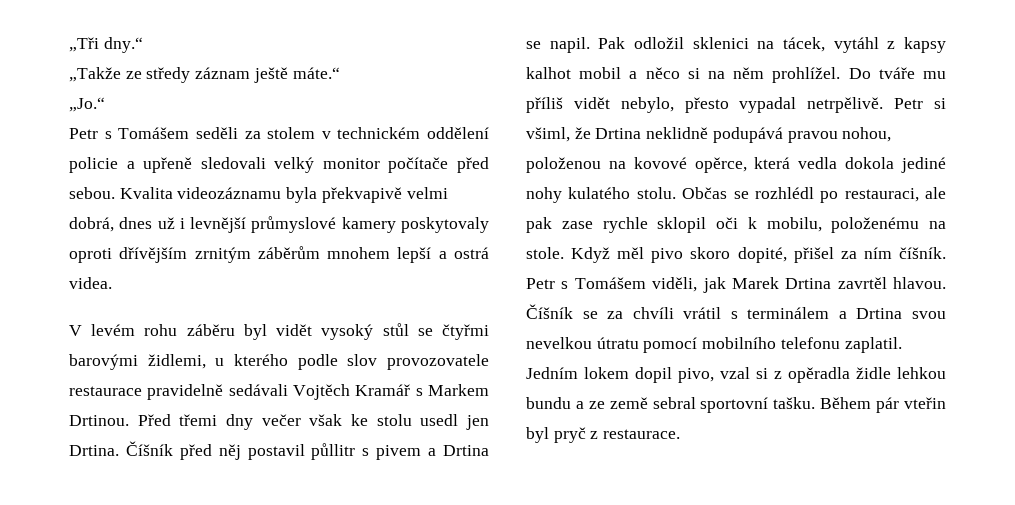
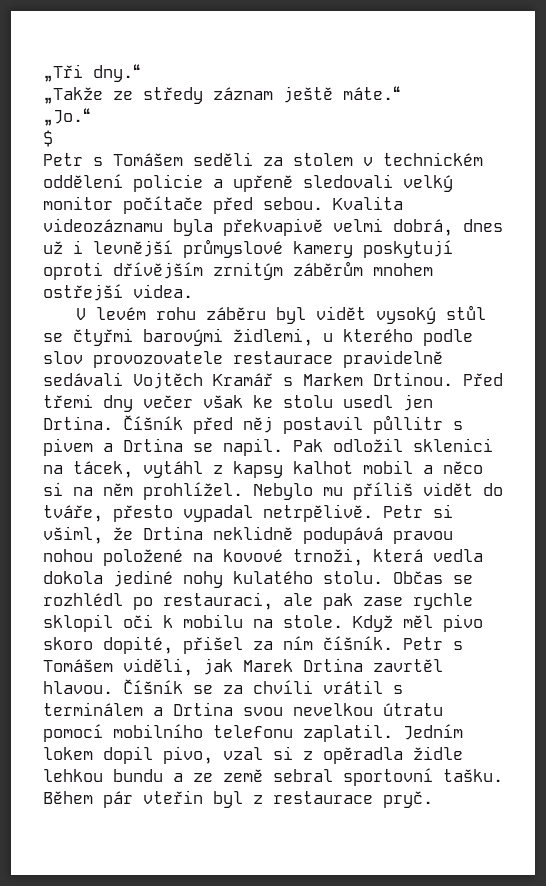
+ $
- Kvalita videozáznamu byla překvapivě velmi dobrá, dnes už i levnější průmyslové kamery poskytovaly oproti dřívějším zrnitým záběrům mnohem lepší a ostrá videa.
+ Kvalita videozáznamu byla překvapivě velmi dobrá, dnes už i levnější průmyslové kamery poskytují oproti dřívějším zrnitým záběrům mnohem ostřejší videa.
- Do tváře mu příliš vidět nebylo, přesto vypadal netrpělivě.
+ Nebylo mu příliš vidět do tváře, přesto vypadal netrpělivě.
- Petr si všiml, že Drtina neklidně podupává pravou nohou, položenou na kovové opěrce, která vedla dokola jediné nohy kulatého stolu.
+ Petr si všiml, že Drtina neklidně podupává pravou nohou položené na kovové trnoži, která vedla dokola jediné nohy kulatého stolu.
- Občas se rozhlédl po restauraci, ale pak zase rychle sklopil oči k mobilu, položenému na stole.
+ Občas se rozhlédl po restauraci, ale pak zase rychle sklopil oči k mobilu na stole.
- Během pár vteřin byl pryč z restaurace.
+ Během pár vteřin byl z restaurace pryč.

